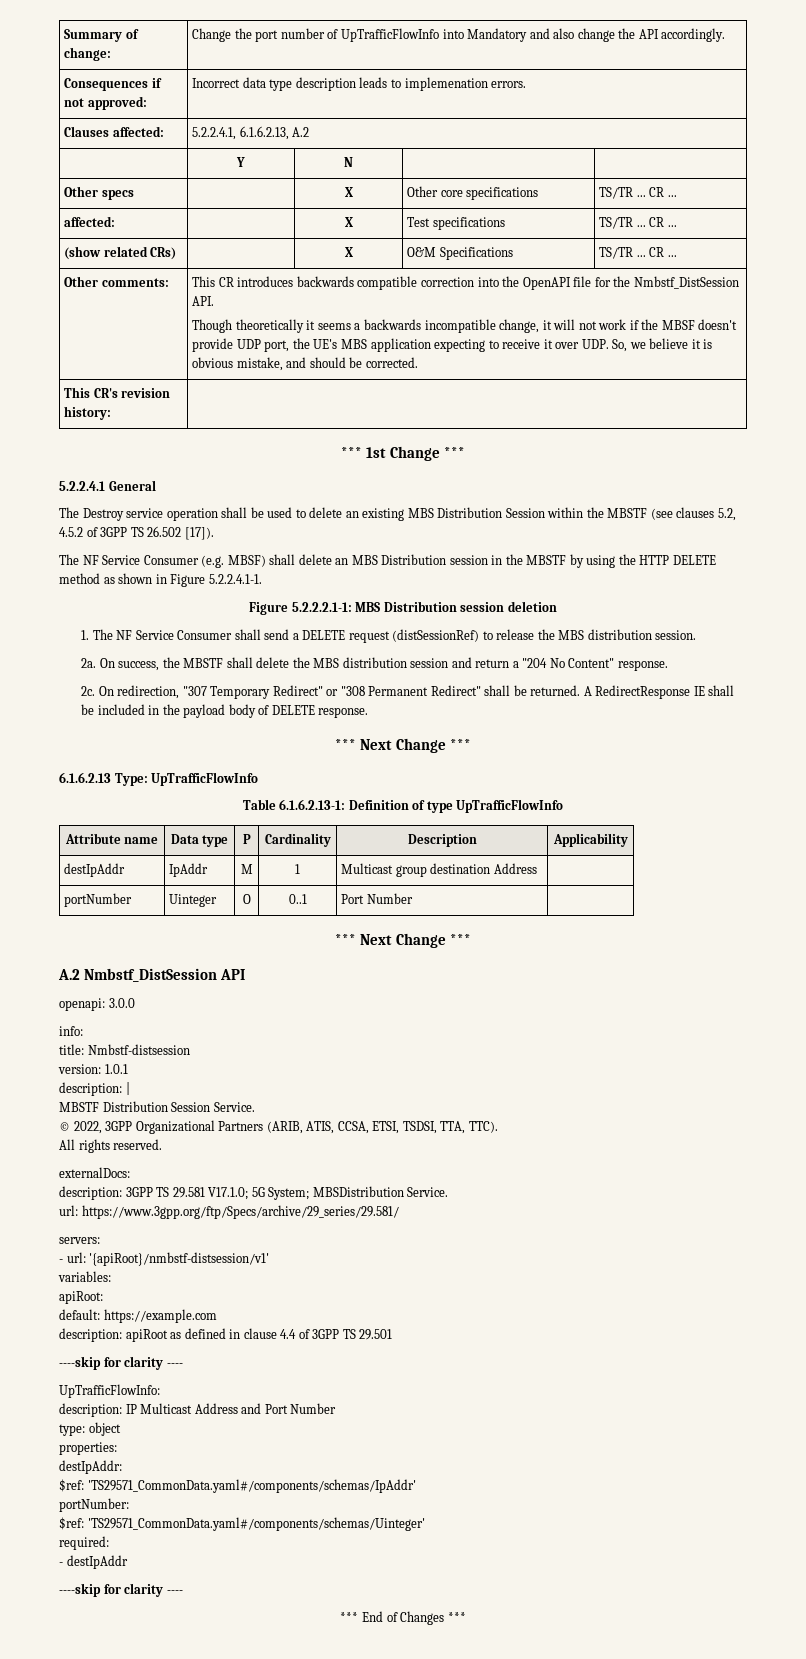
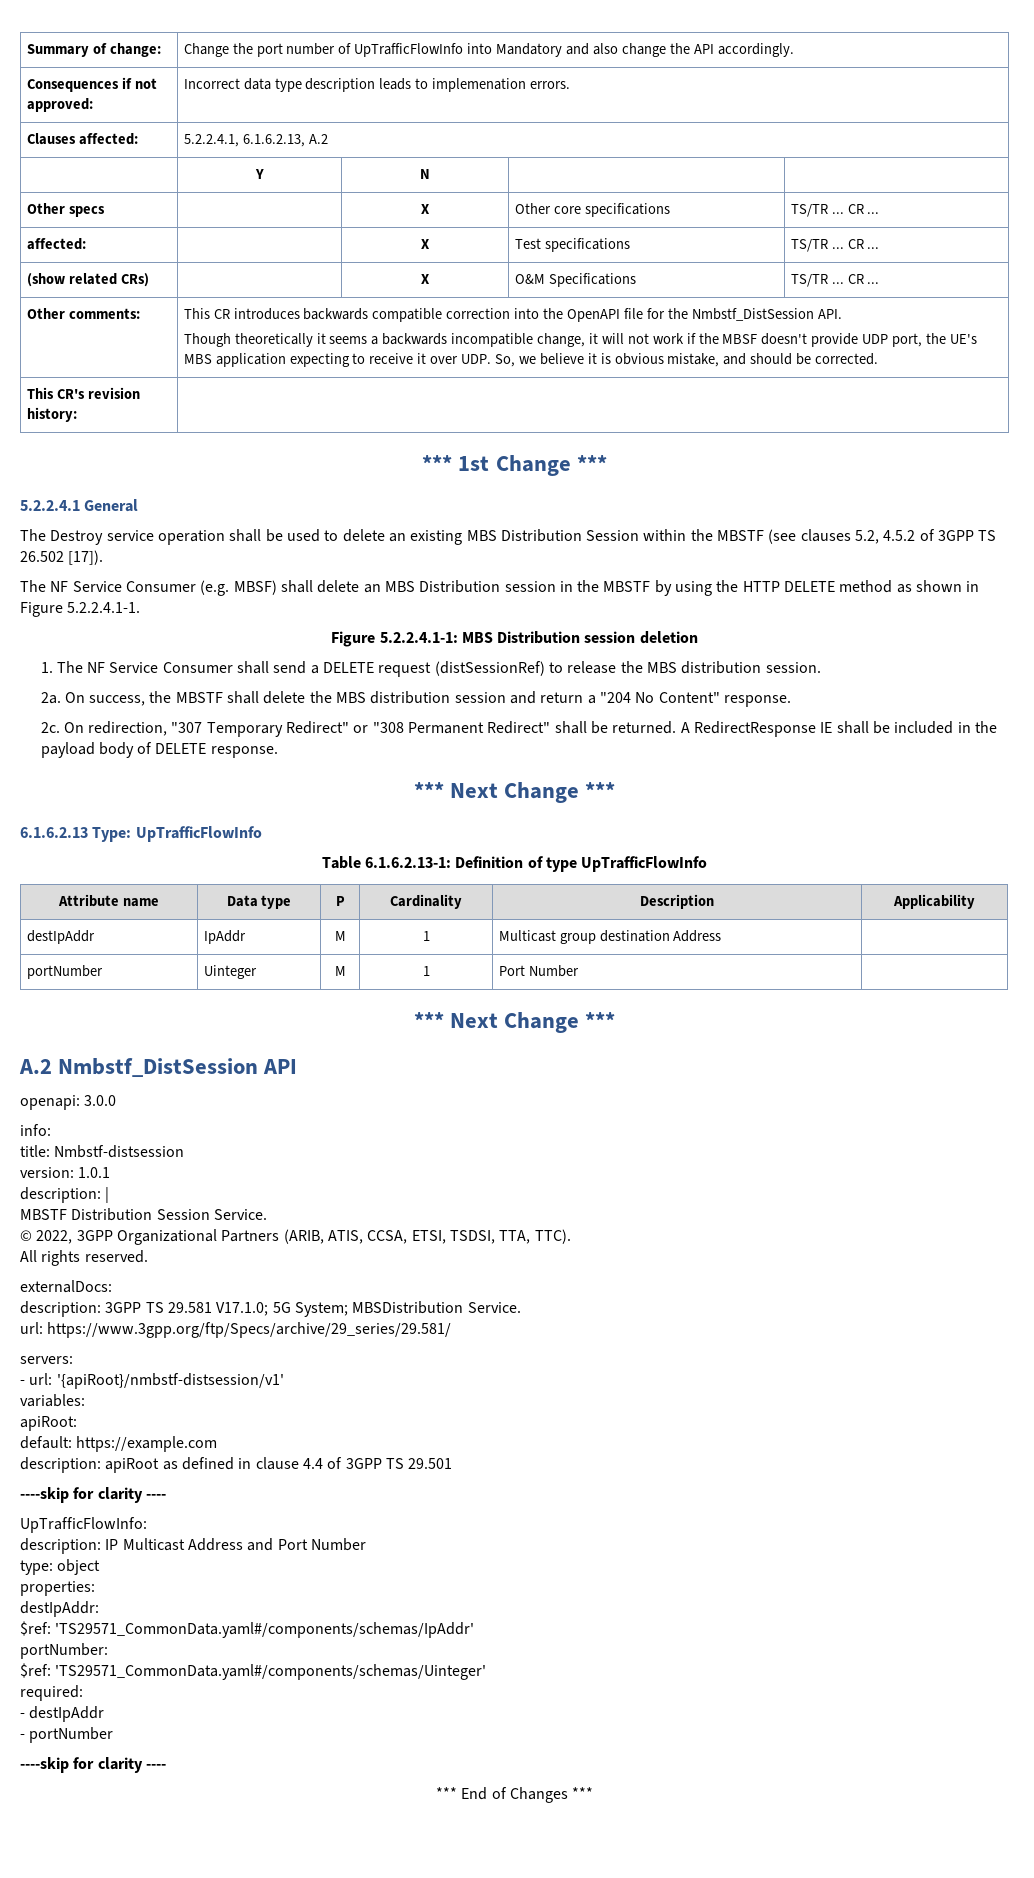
- Figure 5.2.2.2.1-1: MBS Distribution session deletion
+ Figure 5.2.2.4.1-1: MBS Distribution session deletion
- portNumber | Uinteger | O | 0..1 | Port Number |
+ portNumber | Uinteger | M | 1 | Port Number |
+ - portNumber

